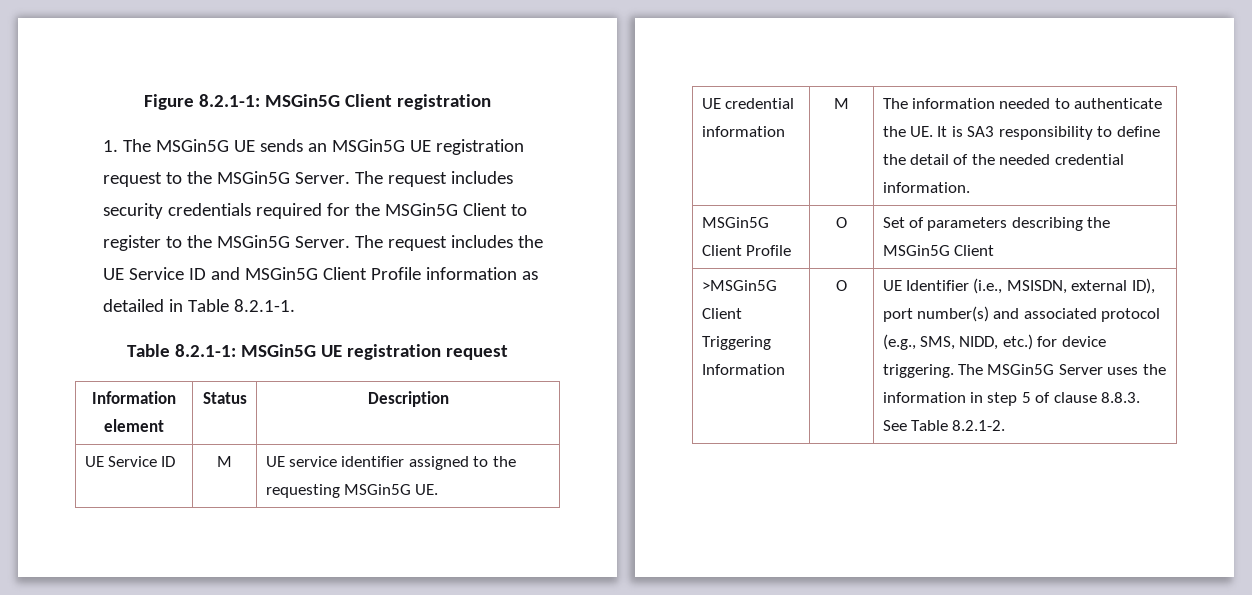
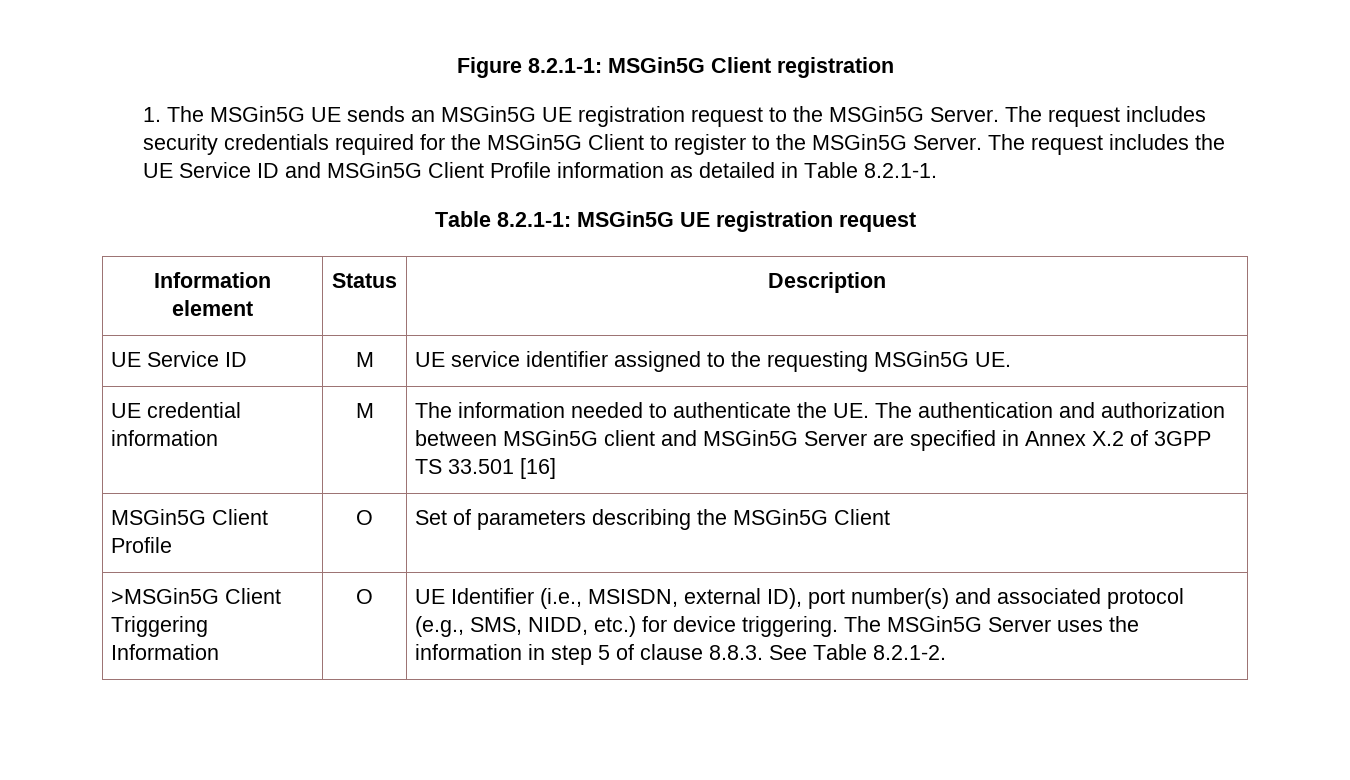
- UE credential information | M | The information needed to authenticate the UE. It is SA3 responsibility to define the detail of the needed credential information.
+ UE credential information | M | The information needed to authenticate the UE. The authentication and authorization between MSGin5G client and MSGin5G Server are specified in Annex X.2 of 3GPP TS 33.501 [16]

